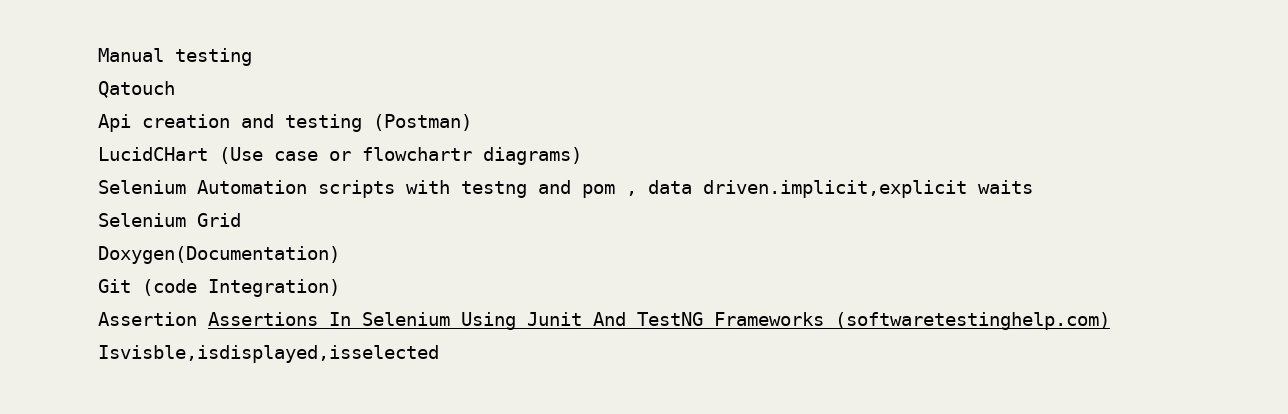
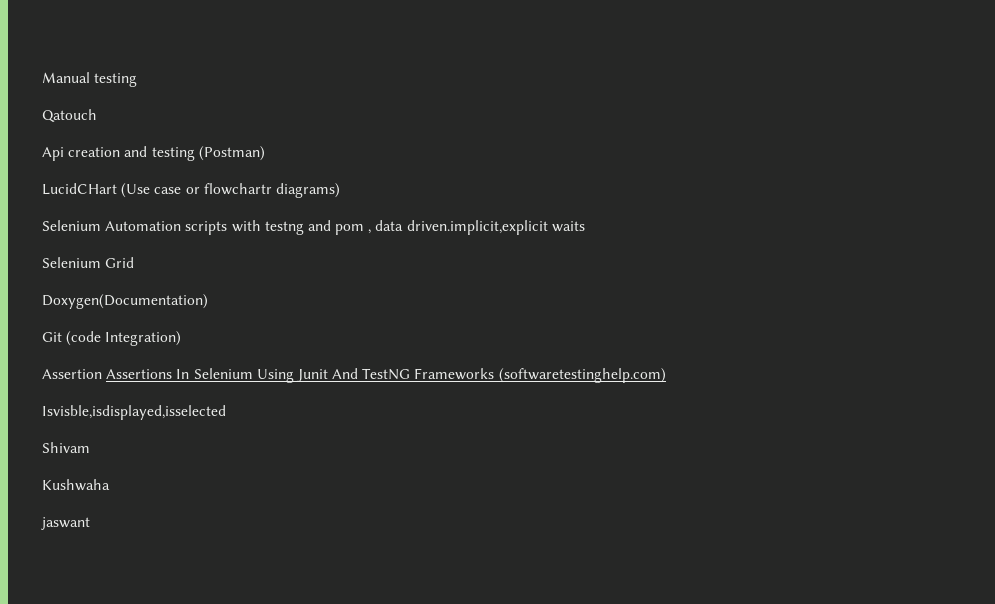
+ Shivam
+ Kushwaha
+ jaswant

